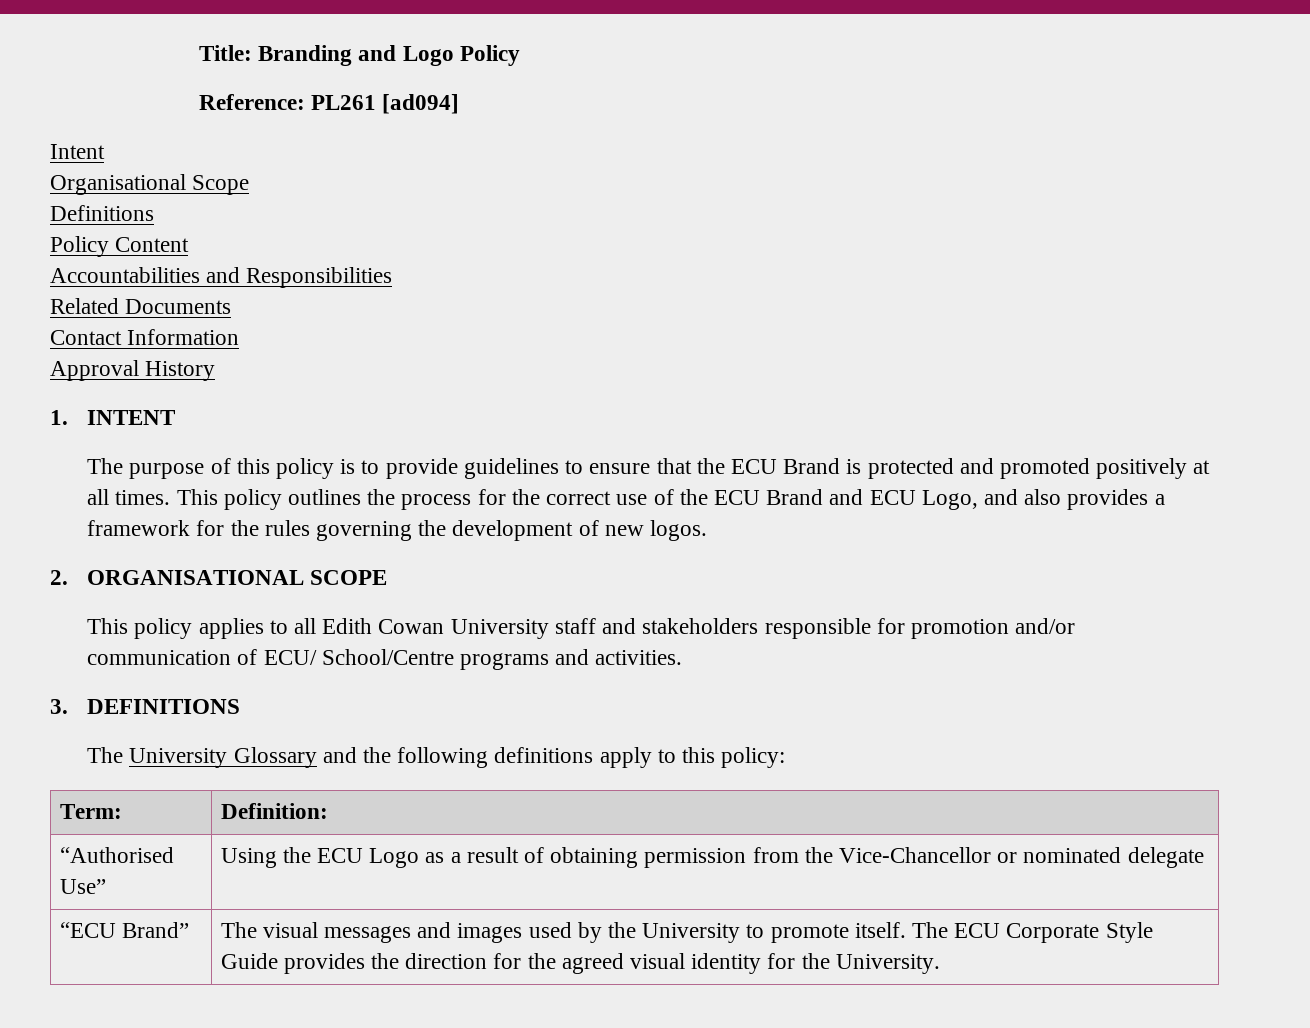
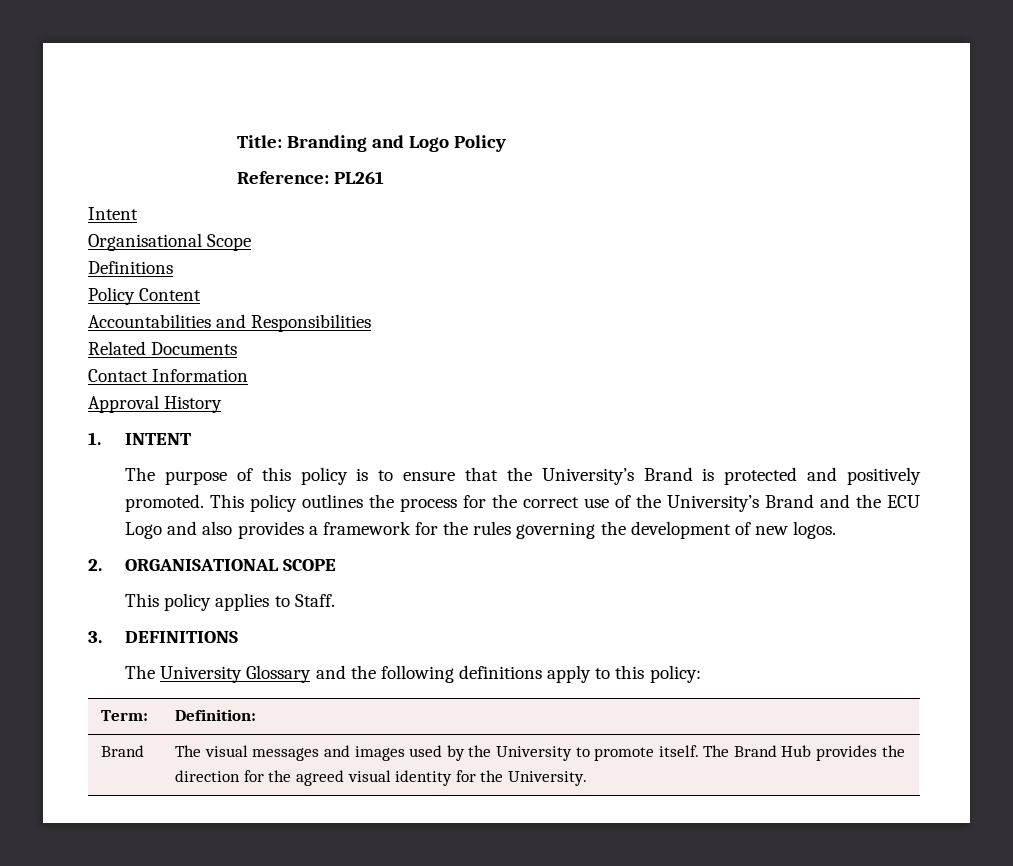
- Reference: PL261 [ad094]
+ Reference: PL261
- The purpose of this policy is to provide guidelines to ensure that the ECU Brand is protected and promoted positively at all times.
+ The purpose of this policy is to ensure that the University’s Brand is protected and positively promoted.
- This policy outlines the process for the correct use of the ECU Brand and ECU Logo, and also provides a framework for the rules governing the development of new logos.
+ This policy outlines the process for the correct use of the University’s Brand and the ECU Logo and also provides a framework for the rules governing the development of new logos.
- This policy applies to all Edith Cowan University staff and stakeholders responsible for promotion and/or communication of ECU/ School/Centre programs and activities.
+ This policy applies to Staff.
- “Authorised Use” | Using the ECU Logo as a result of obtaining permission from the Vice-Chancellor or nominated delegate
- “ECU Brand” | The visual messages and images used by the University to promote itself. The ECU Corporate Style Guide provides the direction for the agreed visual identity for the University.
+ Brand | The visual messages and images used by the University to promote itself. The Brand Hub provides the direction for the agreed visual identity for the University.

